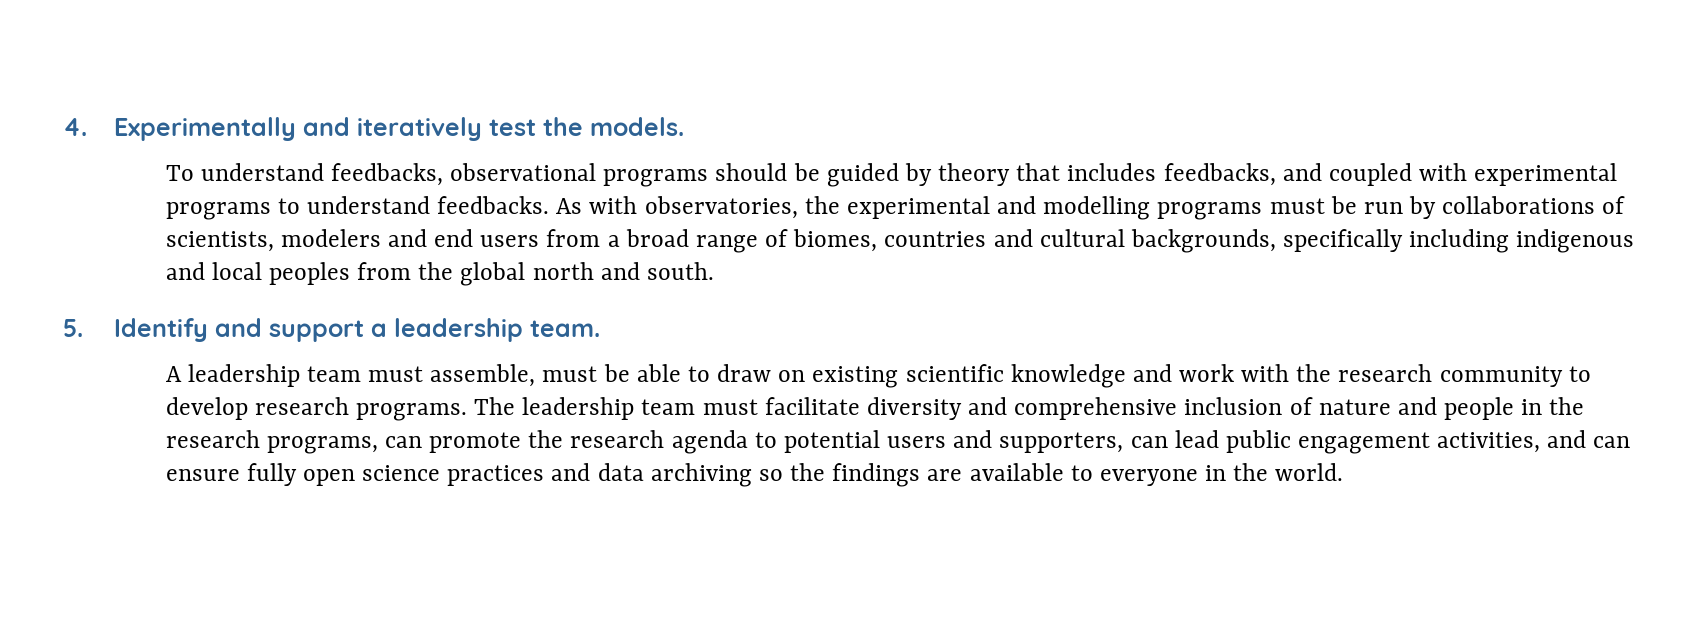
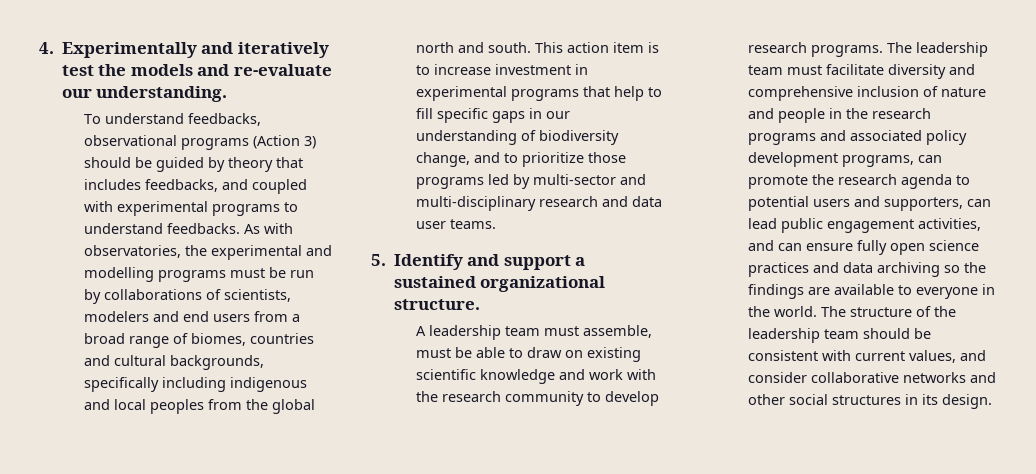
- 4. Experimentally and iteratively test the models.
+ 4. Experimentally and iteratively test the models and re-evaluate our understanding.
- To understand feedbacks, observational programs should be guided by theory that includes feedbacks, and coupled with experimental programs to understand feedbacks.
+ To understand feedbacks, observational programs (Action 3) should be guided by theory that includes feedbacks, and coupled with experimental programs to understand feedbacks.
+ This action item is to increase investment in experimental programs that help to fill specific gaps in our understanding of biodiversity change, and to prioritize those programs led by multi-sector and multi-disciplinary research and data user teams.
- 5. Identify and support a leadership team.
+ 5. Identify and support a sustained organizational structure.
- The leadership team must facilitate diversity and comprehensive inclusion of nature and people in the research programs, can promote the research agenda to potential users and supporters, can lead public engagement activities, and can ensure fully open science practices and data archiving so the findings are available to everyone in the world.
+ The leadership team must facilitate diversity and comprehensive inclusion of nature and people in the research programs and associated policy development programs, can promote the research agenda to potential users and supporters, can lead public engagement activities, and can ensure fully open science practices and data archiving so the findings are available to everyone in the world.
+ The structure of the leadership team should be consistent with current values, and consider collaborative networks and other social structures in its design.

